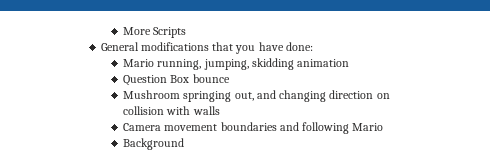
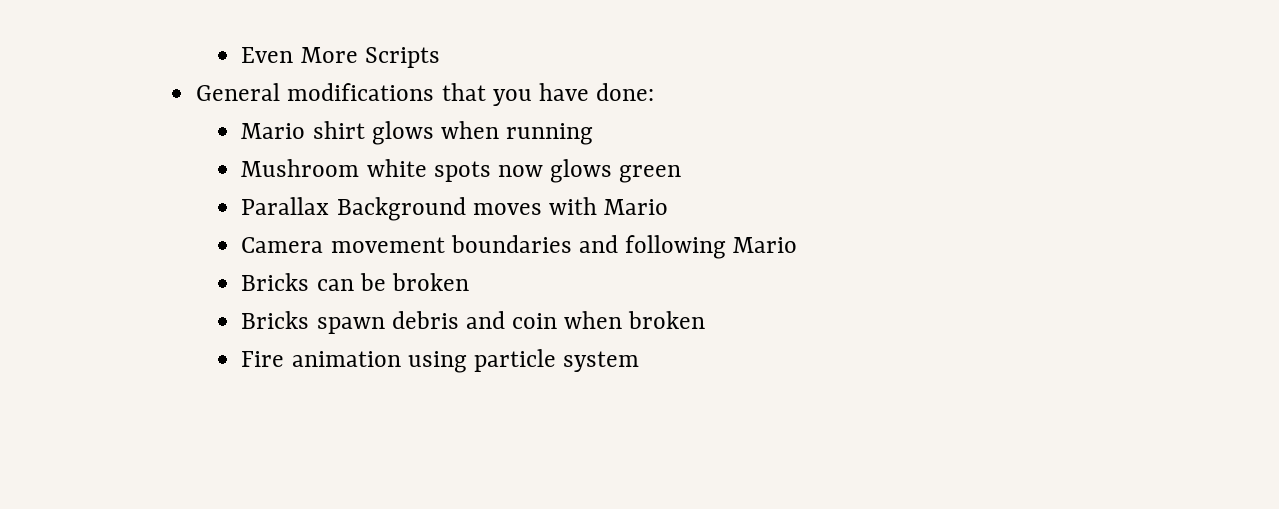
- More Scripts
+ Even More Scripts
- Mario running, jumping, skidding animation
- Question Box bounce
- Mushroom springing out, and changing direction on collision with walls
+ Mario shirt glows when running
+ Mushroom white spots now glows green
+ Parallax Background moves with Mario
- Background
+ Bricks can be broken
+ Bricks spawn debris and coin when broken
+ Fire animation using particle system

